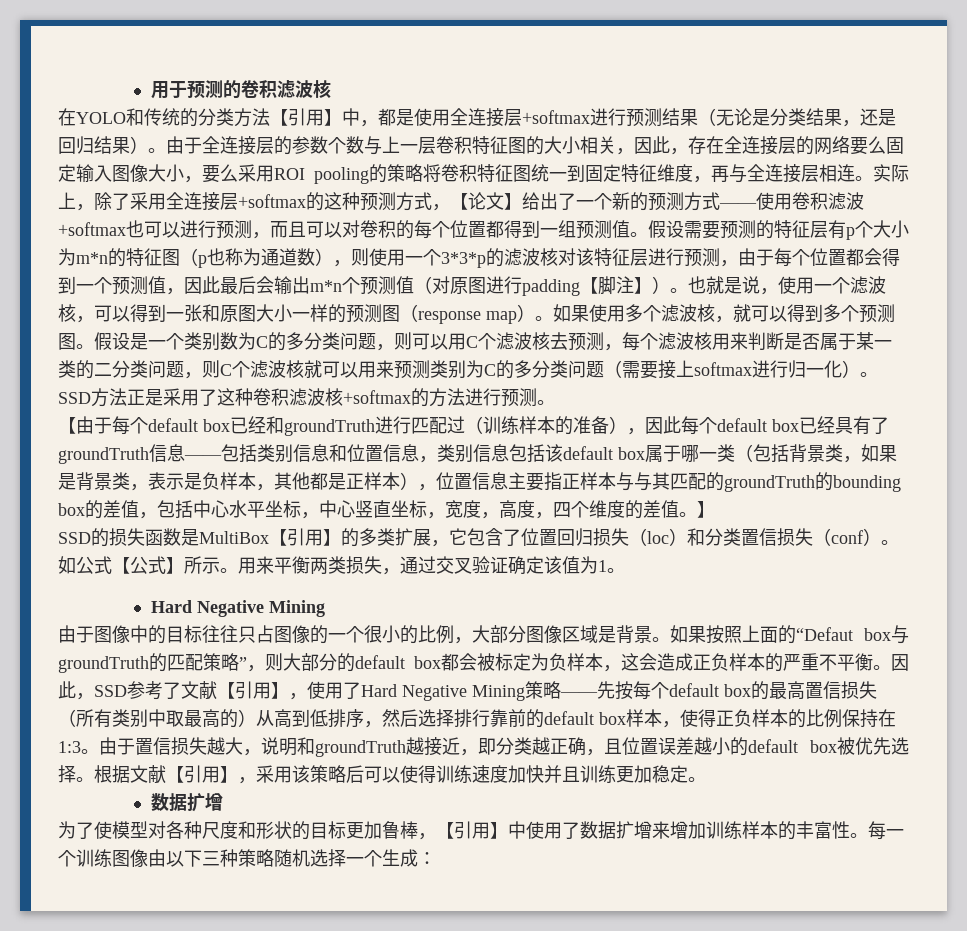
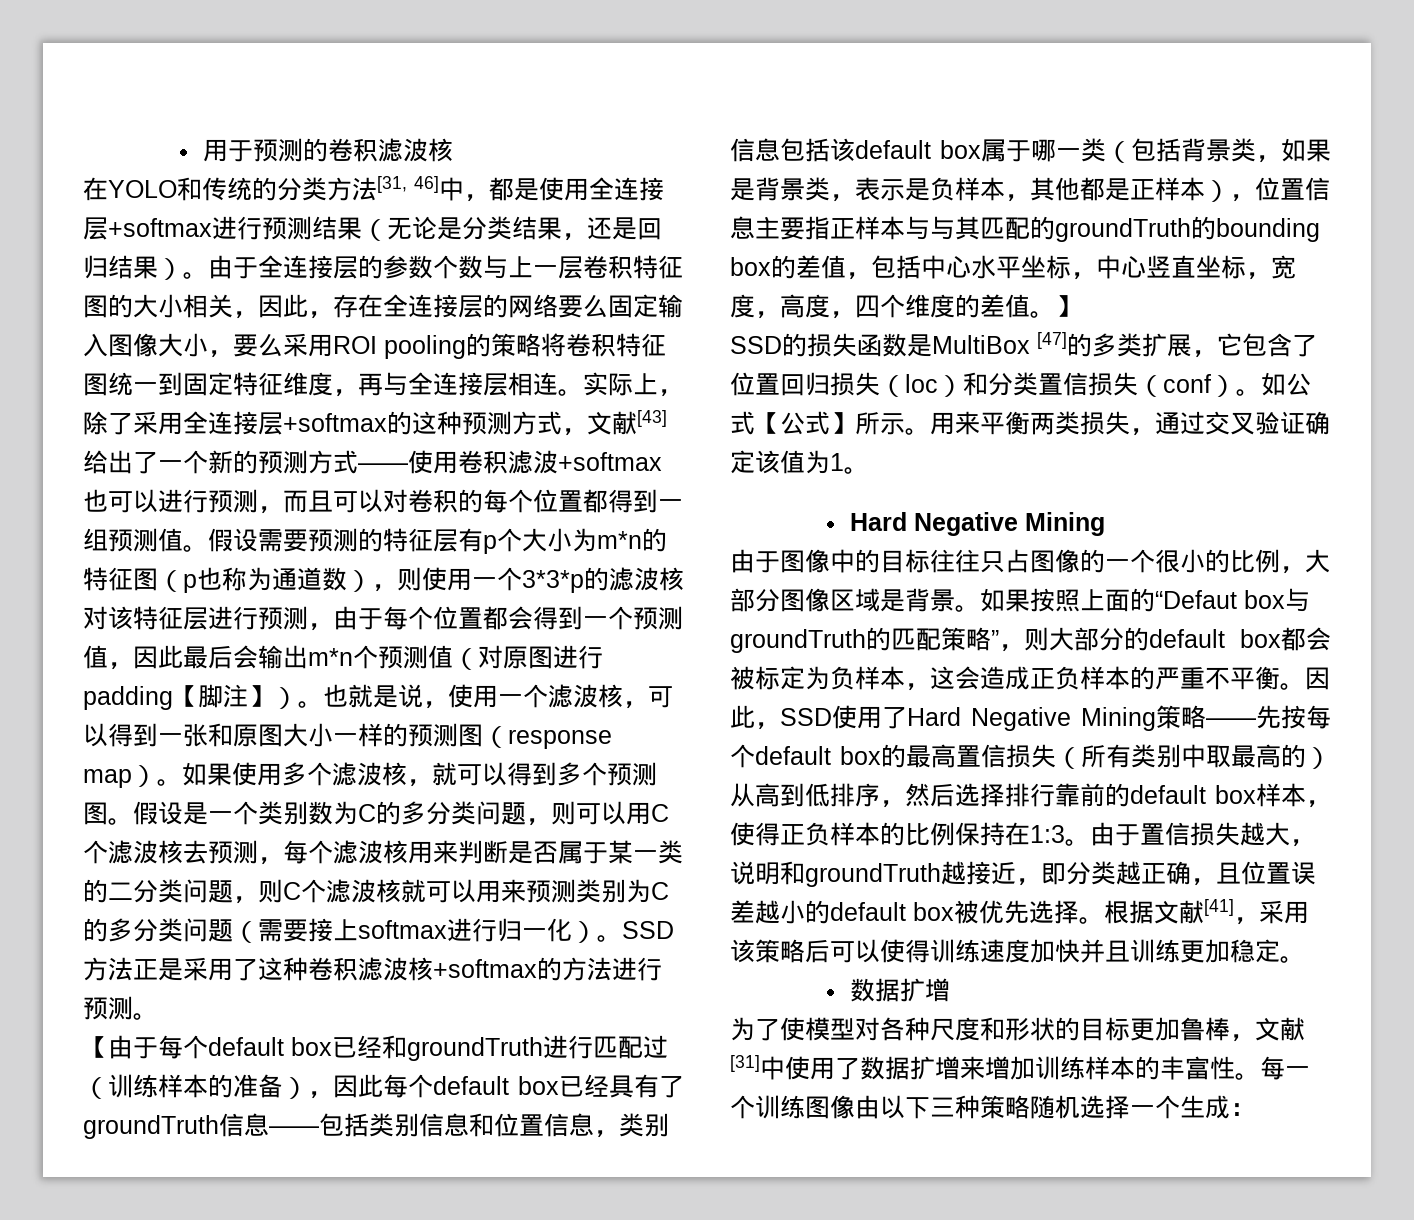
- 在YOLO和传统的分类方法【引用】中，都是使用全连接层+softmax进行预测结果（无论是分类结果，还是回归结果）。
+ 在YOLO和传统的分类方法[31, 46]中，都是使用全连接层+softmax进行预测结果（无论是分类结果，还是回归结果）。
- 实际上，除了采用全连接层+softmax的这种预测方式，【论文】给出了一个新的预测方式——使用卷积滤波+softmax也可以进行预测，而且可以对卷积的每个位置都得到一组预测值。
+ 实际上，除了采用全连接层+softmax的这种预测方式，文献[43]给出了一个新的预测方式——使用卷积滤波+softmax也可以进行预测，而且可以对卷积的每个位置都得到一组预测值。
- SSD的损失函数是MultiBox【引用】的多类扩展，它包含了位置回归损失（loc）和分类置信损失（conf）。
+ SSD的损失函数是MultiBox [47]的多类扩展，它包含了位置回归损失（loc）和分类置信损失（conf）。
- 因此，SSD参考了文献【引用】，使用了Hard Negative Mining策略——先按每个default box的最高置信损失（所有类别中取最高的）从高到低排序，然后选择排行靠前的default box样本，使得正负样本的比例保持在1:3。
+ 因此，SSD使用了Hard Negative Mining策略——先按每个default box的最高置信损失（所有类别中取最高的）从高到低排序，然后选择排行靠前的default box样本，使得正负样本的比例保持在1:3。
- 根据文献【引用】，采用该策略后可以使得训练速度加快并且训练更加稳定。
+ 根据文献[41]，采用该策略后可以使得训练速度加快并且训练更加稳定。
- 为了使模型对各种尺度和形状的目标更加鲁棒，【引用】中使用了数据扩增来增加训练样本的丰富性。
+ 为了使模型对各种尺度和形状的目标更加鲁棒，文献[31]中使用了数据扩增来增加训练样本的丰富性。

